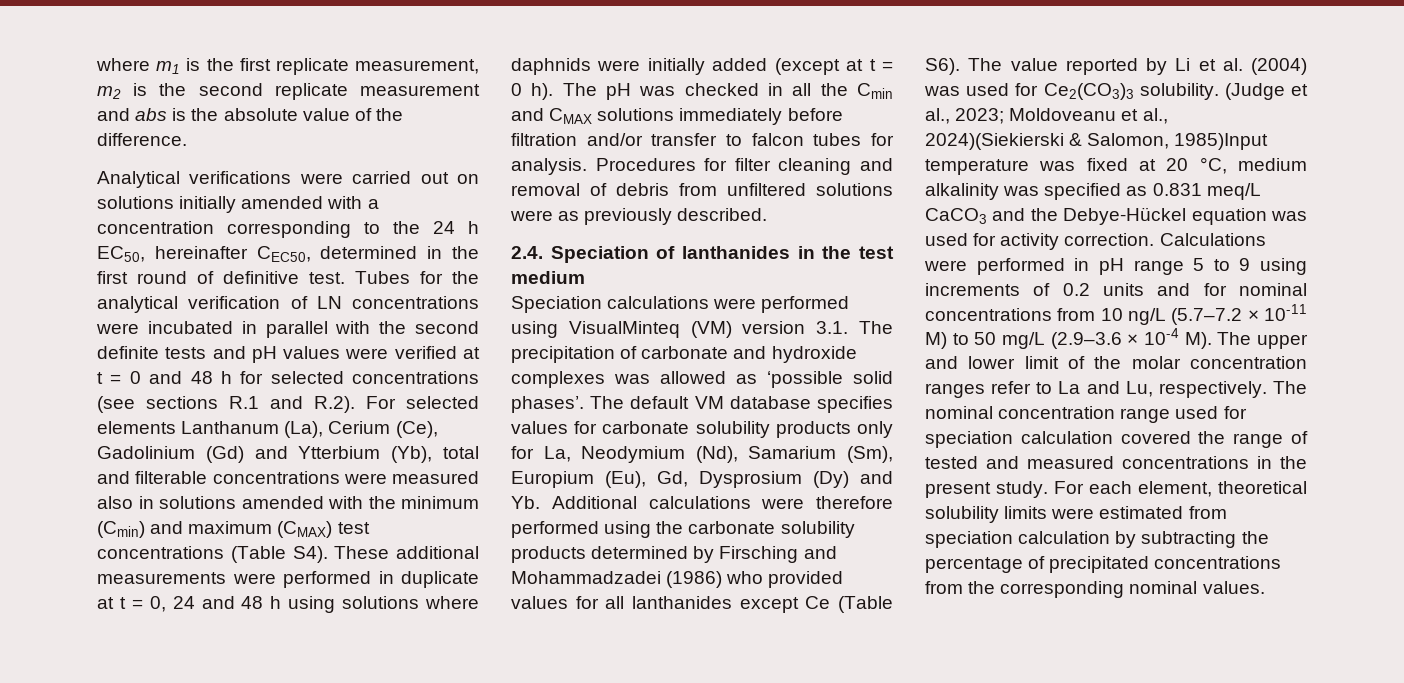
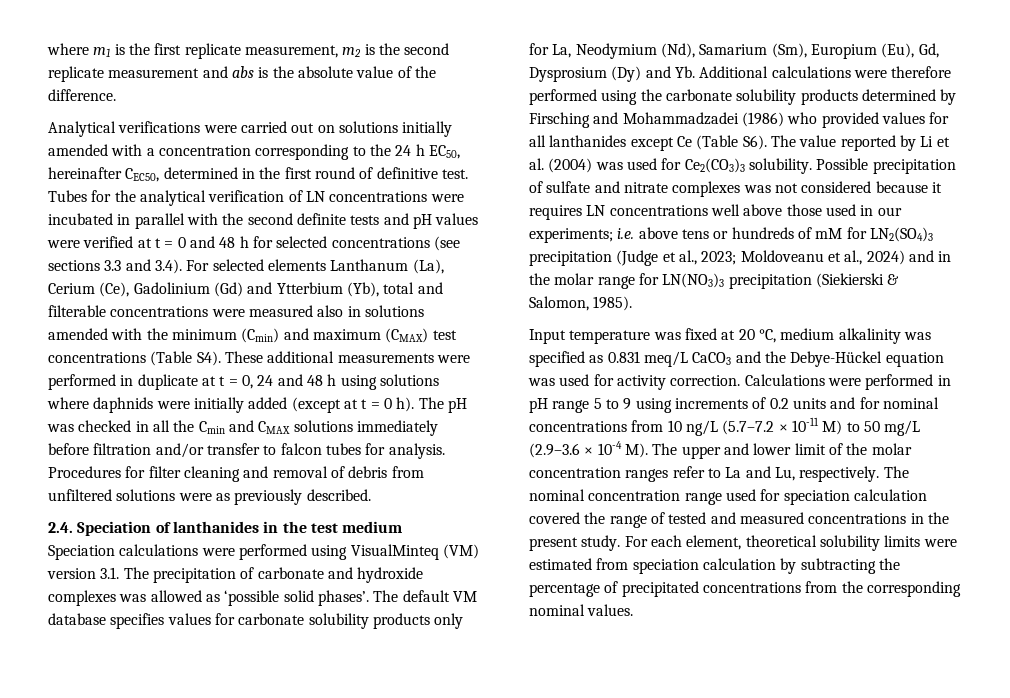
- Tubes for the analytical verification of LN concentrations were incubated in parallel with the second definite tests and pH values were verified at t = 0 and 48 h for selected concentrations (see sections R.1 and R.2). For selected elements Lanthanum (La), Cerium (Ce), Gadolinium (Gd) and Ytterbium (Yb), total and filterable concentrations were measured also in solutions amended with the minimum (Cmin) and maximum (CMAX) test concentrations (Table S4). These additional measurements were performed in duplicate at t = 0, 24 and 48 h using solutions where daphnids were initially added (except at t = 0 h).
+ Tubes for the analytical verification of LN concentrations were incubated in parallel with the second definite tests and pH values were verified at t = 0 and 48 h for selected concentrations (see sections 3.3 and 3.4). For selected elements Lanthanum (La), Cerium (Ce), Gadolinium (Gd) and Ytterbium (Yb), total and filterable concentrations were measured also in solutions amended with the minimum (Cmin) and maximum (CMAX) test concentrations (Table S4). These additional measurements were performed in duplicate at t = 0, 24 and 48 h using solutions where daphnids were initially added (except at t = 0 h).
- (Judge et al., 2023; Moldoveanu et al., 2024)(Siekierski & Salomon, 1985)Input temperature was fixed at 20 °C, medium alkalinity was specified as 0.831 meq/L CaCO3 and the Debye-Hückel equation was used for activity correction.
+ Possible precipitation of sulfate and nitrate complexes was not considered because it requires LN concentrations well above those used in our experiments; i.e. above tens or hundreds of mM for LN2(SO4)3 precipitation (Judge et al., 2023; Moldoveanu et al., 2024) and in the molar range for LN(NO3)3 precipitation (Siekierski & Salomon, 1985).
+ Input temperature was fixed at 20 °C, medium alkalinity was specified as 0.831 meq/L CaCO3 and the Debye-Hückel equation was used for activity correction.

